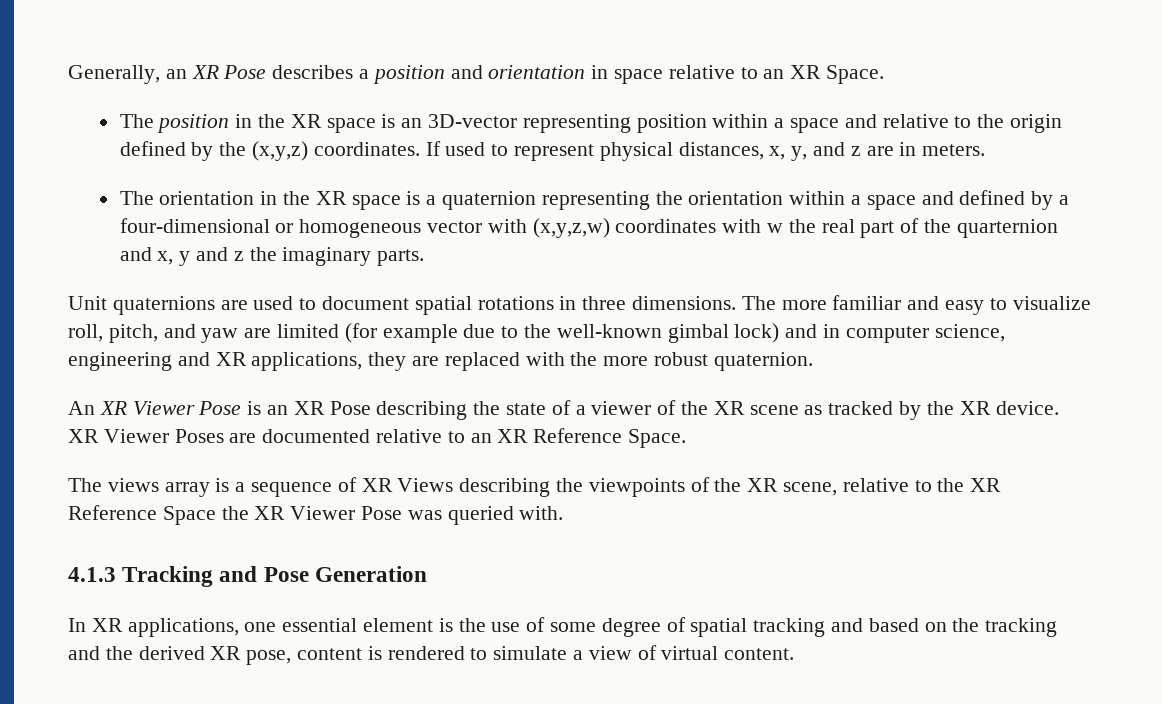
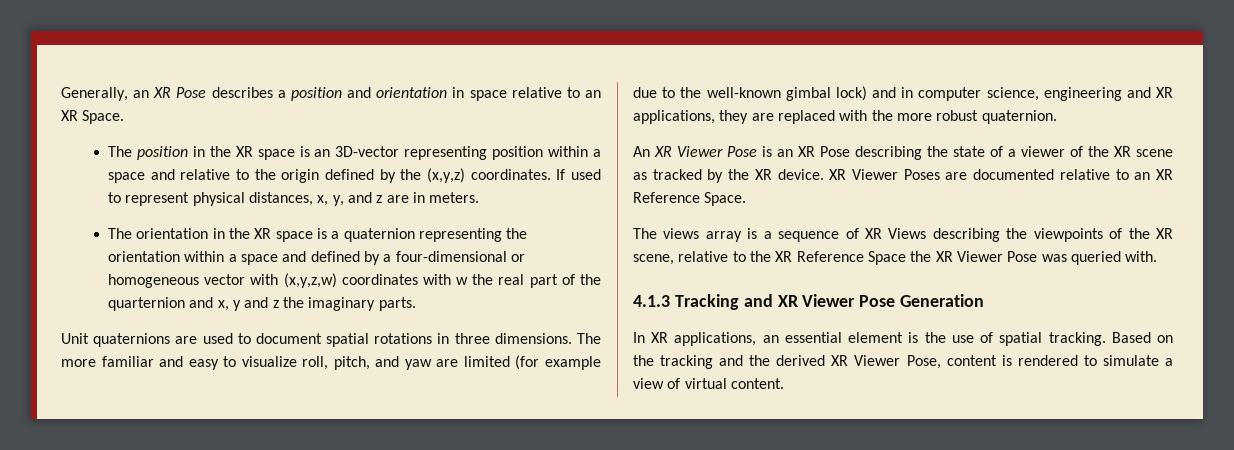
- 4.1.3 Tracking and Pose Generation
+ 4.1.3 Tracking and XR Viewer Pose Generation
- In XR applications, one essential element is the use of some degree of spatial tracking and based on the tracking and the derived XR pose, content is rendered to simulate a view of virtual content.
+ In XR applications, an essential element is the use of spatial tracking. Based on the tracking and the derived XR Viewer Pose, content is rendered to simulate a view of virtual content.

